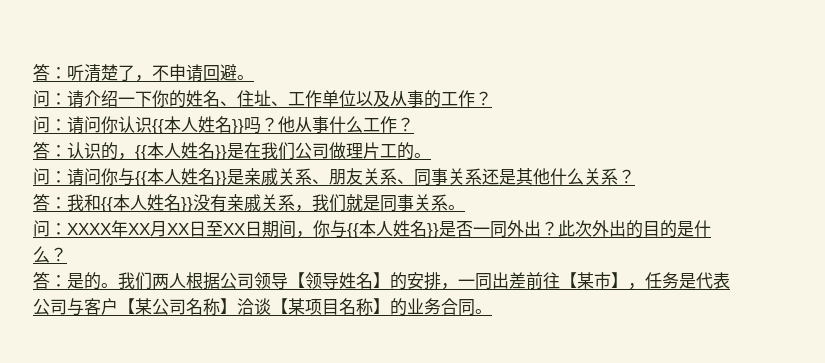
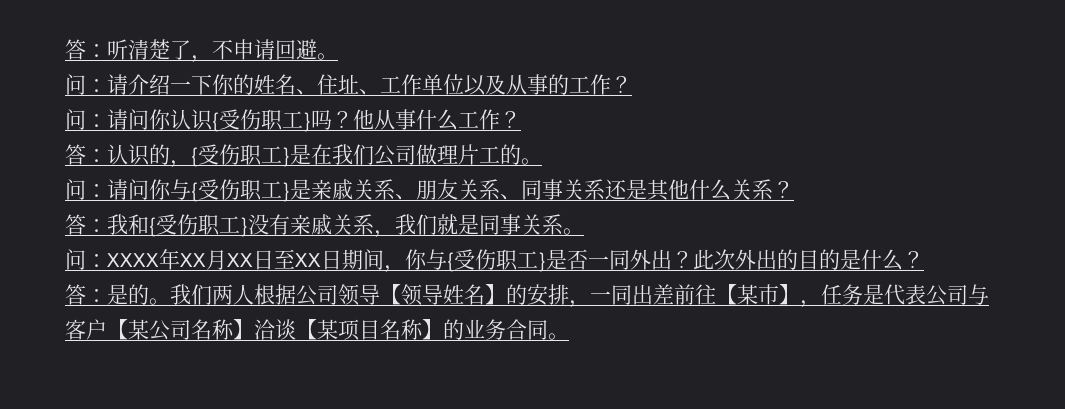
- 问：请问你认识{{本人姓名}}吗？
+ 问：请问你认识{受伤职工}吗？
- 答：认识的，{{本人姓名}}是在我们公司做理片工的。
+ 答：认识的，{受伤职工}是在我们公司做理片工的。
- 问：请问你与{{本人姓名}}是亲戚关系、朋友关系、同事关系还是其他什么关系？
+ 问：请问你与{受伤职工}是亲戚关系、朋友关系、同事关系还是其他什么关系？
- 答：我和{{本人姓名}}没有亲戚关系，我们就是同事关系。
+ 答：我和{受伤职工}没有亲戚关系，我们就是同事关系。
- 问：XXXX年XX月XX日至XX日期间，你与{{本人姓名}}是否一同外出？
+ 问：XXXX年XX月XX日至XX日期间，你与{受伤职工}是否一同外出？

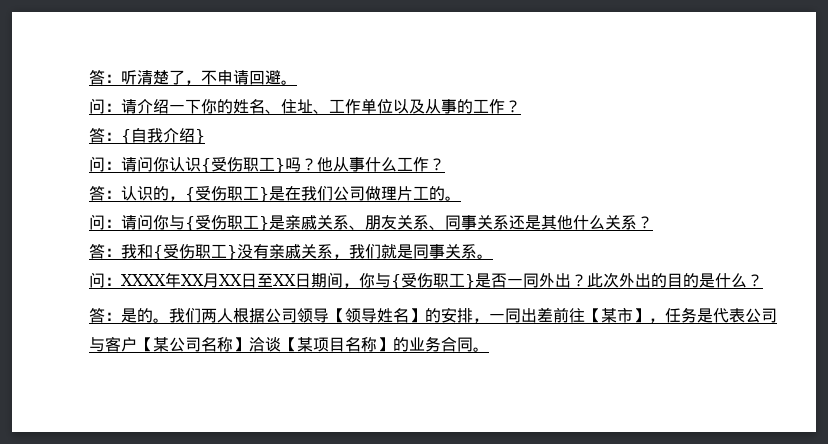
+ 答：{自我介绍}

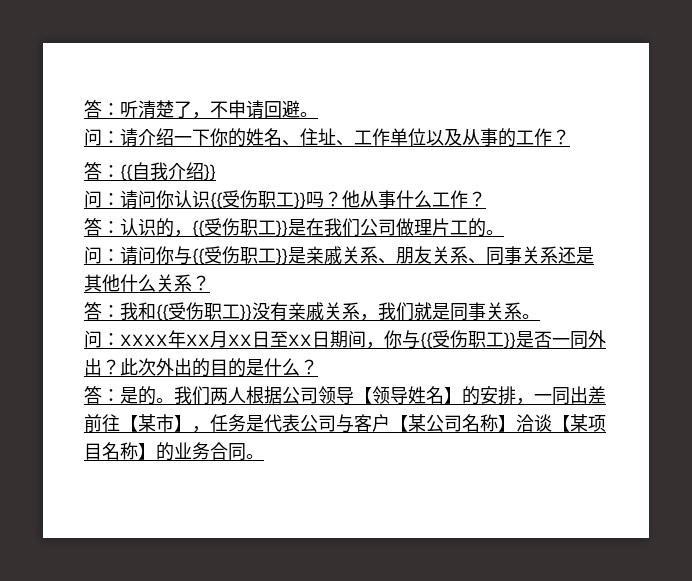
- 答：{自我介绍}
+ 答：{{自我介绍}}
- 问：请问你认识{受伤职工}吗？
+ 问：请问你认识{{受伤职工}}吗？
- 答：认识的，{受伤职工}是在我们公司做理片工的。
+ 答：认识的，{{受伤职工}}是在我们公司做理片工的。
- 问：请问你与{受伤职工}是亲戚关系、朋友关系、同事关系还是其他什么关系？
+ 问：请问你与{{受伤职工}}是亲戚关系、朋友关系、同事关系还是其他什么关系？
- 答：我和{受伤职工}没有亲戚关系，我们就是同事关系。
+ 答：我和{{受伤职工}}没有亲戚关系，我们就是同事关系。
- 问：XXXX年XX月XX日至XX日期间，你与{受伤职工}是否一同外出？
+ 问：XXXX年XX月XX日至XX日期间，你与{{受伤职工}}是否一同外出？

